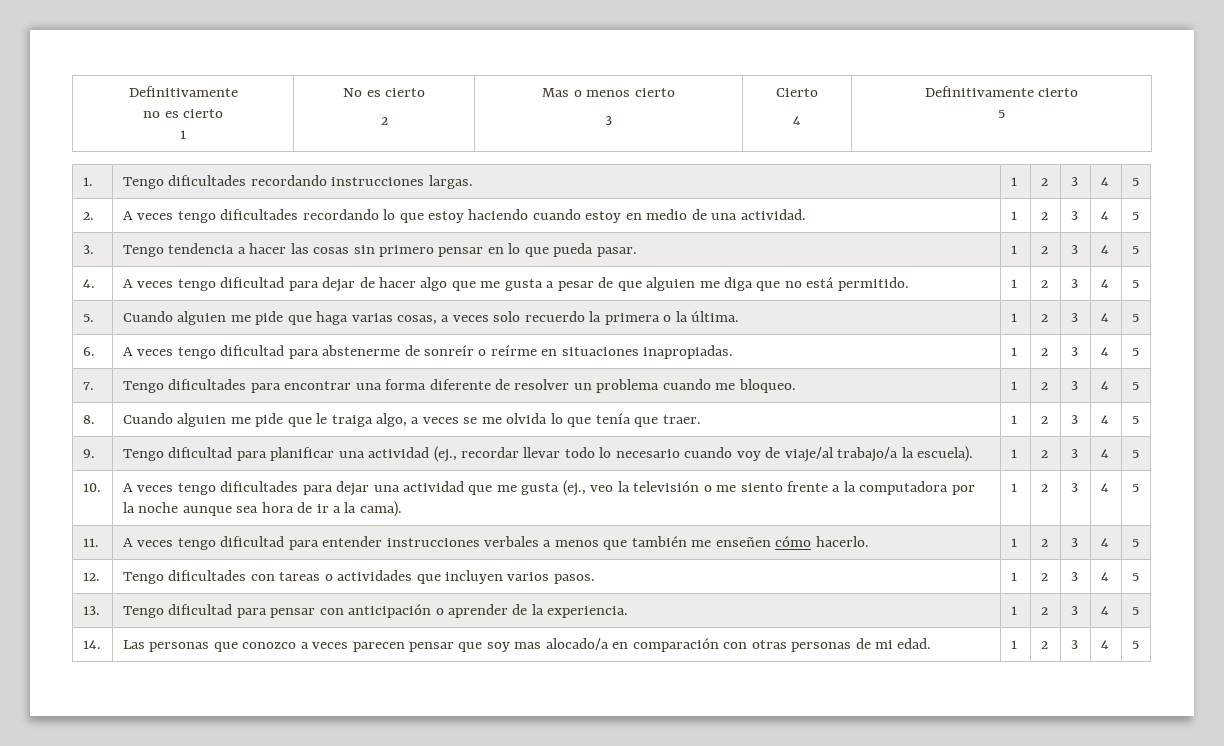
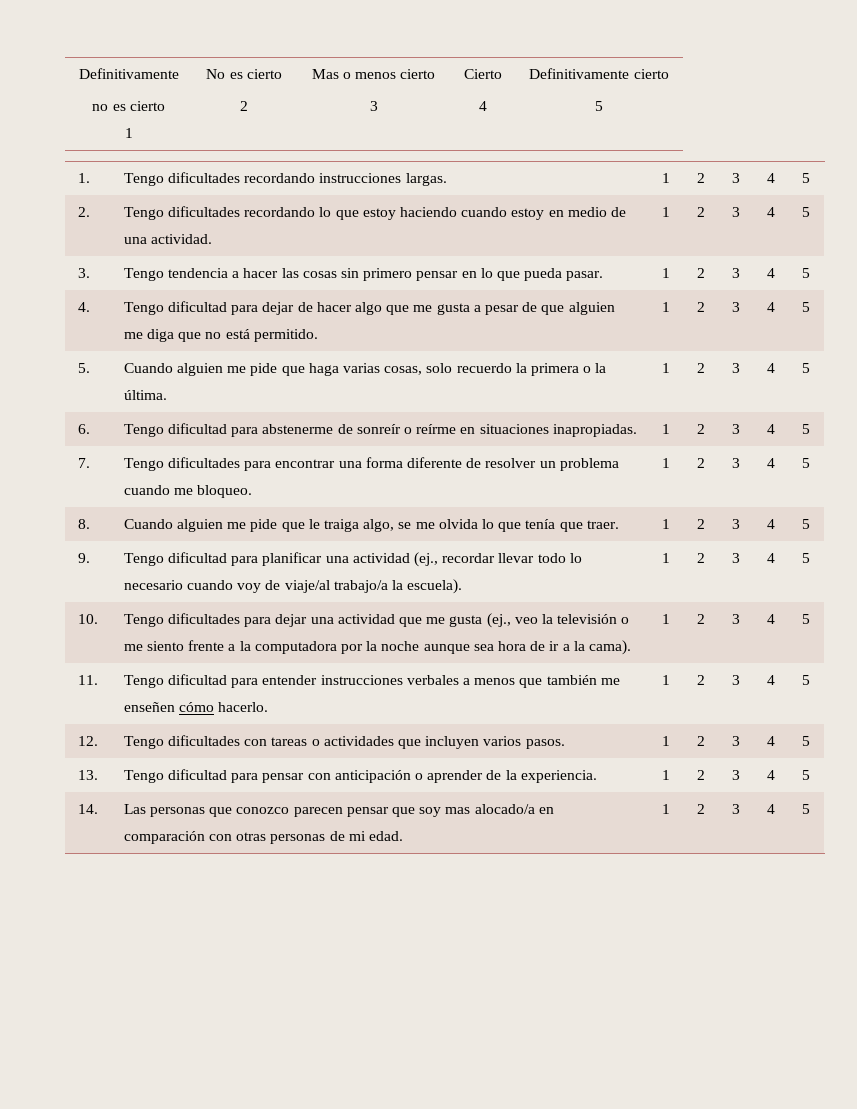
- 2. | A veces tengo dificultades recordando lo que estoy haciendo cuando estoy en medio de una actividad. | 1 | 2 | 3 | 4 | 5
+ 2. | Tengo dificultades recordando lo que estoy haciendo cuando estoy en medio de una actividad. | 1 | 2 | 3 | 4 | 5
- 4. | A veces tengo dificultad para dejar de hacer algo que me gusta a pesar de que alguien me diga que no está permitido. | 1 | 2 | 3 | 4 | 5
+ 4. | Tengo dificultad para dejar de hacer algo que me gusta a pesar de que alguien me diga que no está permitido. | 1 | 2 | 3 | 4 | 5
- 5. | Cuando alguien me pide que haga varias cosas, a veces solo recuerdo la primera o la última. | 1 | 2 | 3 | 4 | 5
+ 5. | Cuando alguien me pide que haga varias cosas, solo recuerdo la primera o la última. | 1 | 2 | 3 | 4 | 5
- 6. | A veces tengo dificultad para abstenerme de sonreír o reírme en situaciones inapropiadas. | 1 | 2 | 3 | 4 | 5
+ 6. | Tengo dificultad para abstenerme de sonreír o reírme en situaciones inapropiadas. | 1 | 2 | 3 | 4 | 5
- 8. | Cuando alguien me pide que le traiga algo, a veces se me olvida lo que tenía que traer. | 1 | 2 | 3 | 4 | 5
+ 8. | Cuando alguien me pide que le traiga algo, se me olvida lo que tenía que traer. | 1 | 2 | 3 | 4 | 5
- 10. | A veces tengo dificultades para dejar una actividad que me gusta (ej., veo la televisión o me siento frente a la computadora por la noche aunque sea hora de ir a la cama). | 1 | 2 | 3 | 4 | 5
+ 10. | Tengo dificultades para dejar una actividad que me gusta (ej., veo la televisión o me siento frente a la computadora por la noche aunque sea hora de ir a la cama). | 1 | 2 | 3 | 4 | 5
- 11. | A veces tengo dificultad para entender instrucciones verbales a menos que también me enseñen cómo hacerlo. | 1 | 2 | 3 | 4 | 5
+ 11. | Tengo dificultad para entender instrucciones verbales a menos que también me enseñen cómo hacerlo. | 1 | 2 | 3 | 4 | 5
- 14. | Las personas que conozco a veces parecen pensar que soy mas alocado/a en comparación con otras personas de mi edad. | 1 | 2 | 3 | 4 | 5
+ 14. | Las personas que conozco parecen pensar que soy mas alocado/a en comparación con otras personas de mi edad. | 1 | 2 | 3 | 4 | 5

